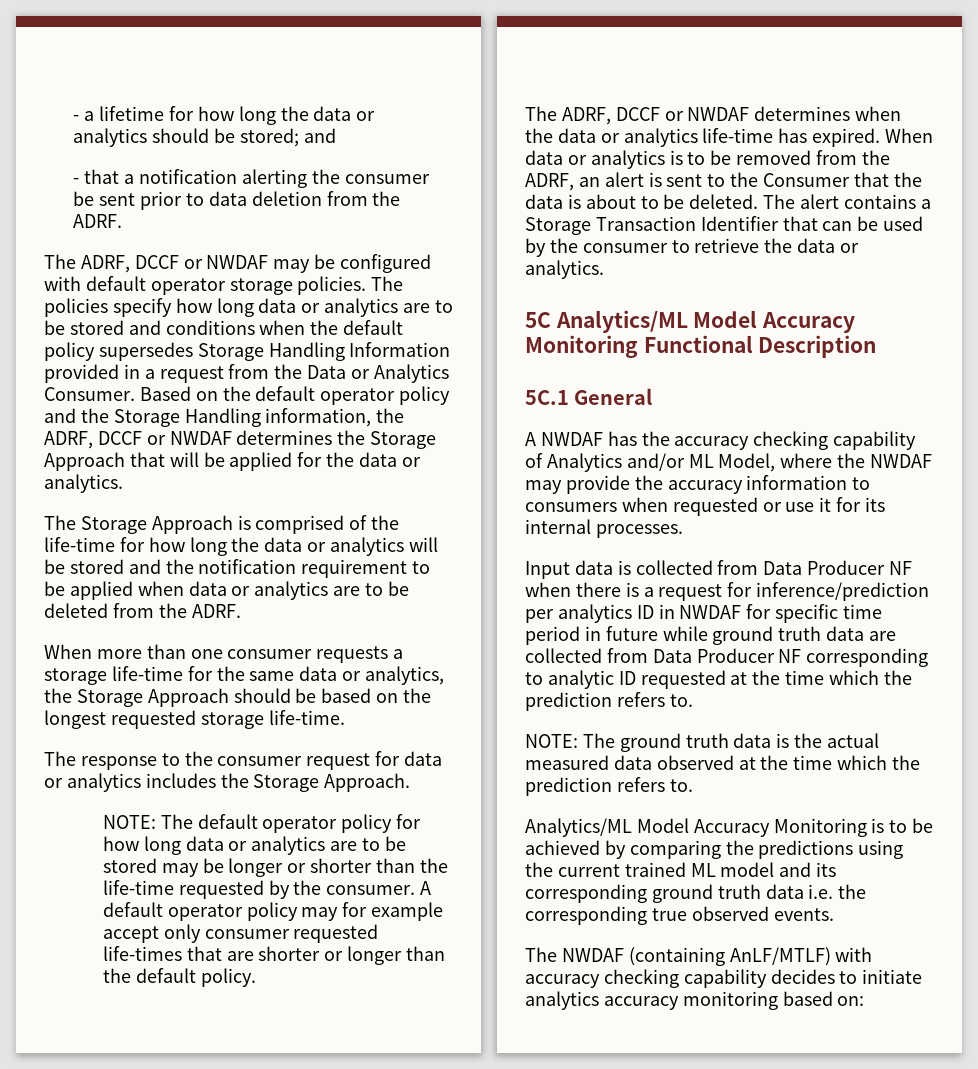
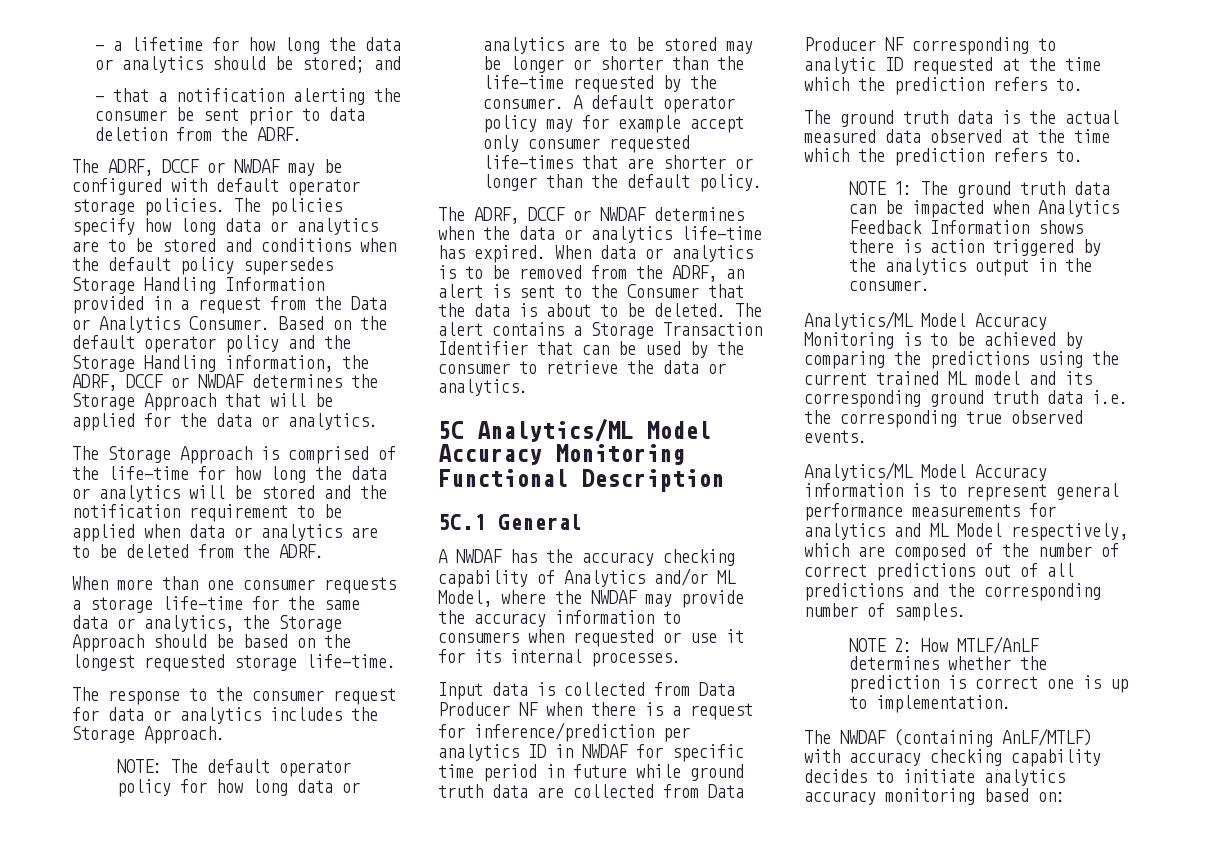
- NOTE: The ground truth data is the actual measured data observed at the time which the prediction refers to.
+ The ground truth data is the actual measured data observed at the time which the prediction refers to.
+ NOTE 1: The ground truth data can be impacted when Analytics Feedback Information shows there is action triggered by the analytics output in the consumer.
+ Analytics/ML Model Accuracy information is to represent general performance measurements for analytics and ML Model respectively, which are composed of the number of correct predictions out of all predictions and the corresponding number of samples.
+ NOTE 2: How MTLF/AnLF determines whether the prediction is correct one is up to implementation.

